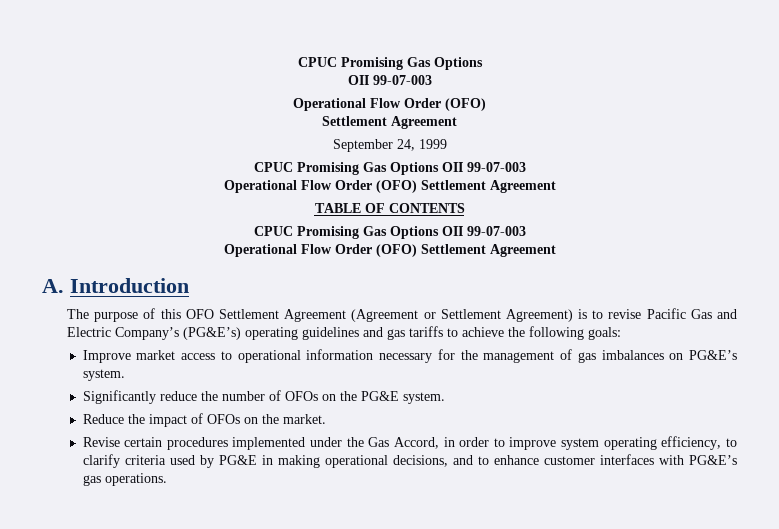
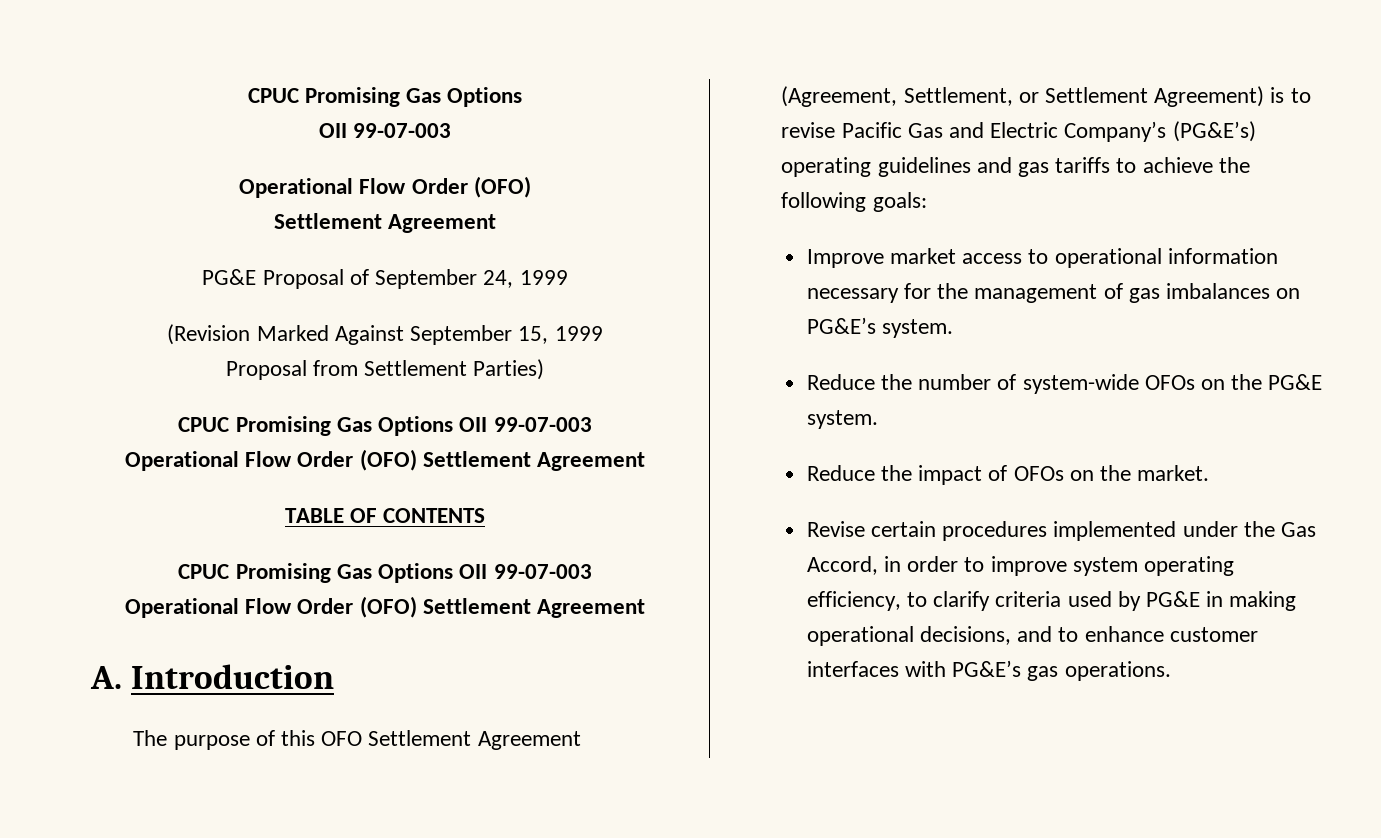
- September 24, 1999
+ PG&E Proposal of September 24, 1999
+ (Revision Marked Against September 15, 1999
+ Proposal from Settlement Parties)
- The purpose of this OFO Settlement Agreement (Agreement or Settlement Agreement) is to revise Pacific Gas and Electric Company’s (PG&E’s) operating guidelines and gas tariffs to achieve the following goals:
+ The purpose of this OFO Settlement Agreement (Agreement, Settlement, or Settlement Agreement) is to revise Pacific Gas and Electric Company’s (PG&E’s) operating guidelines and gas tariffs to achieve the following goals:
- Significantly reduce the number of OFOs on the PG&E system.
+ Reduce the number of system-wide OFOs on the PG&E system.

